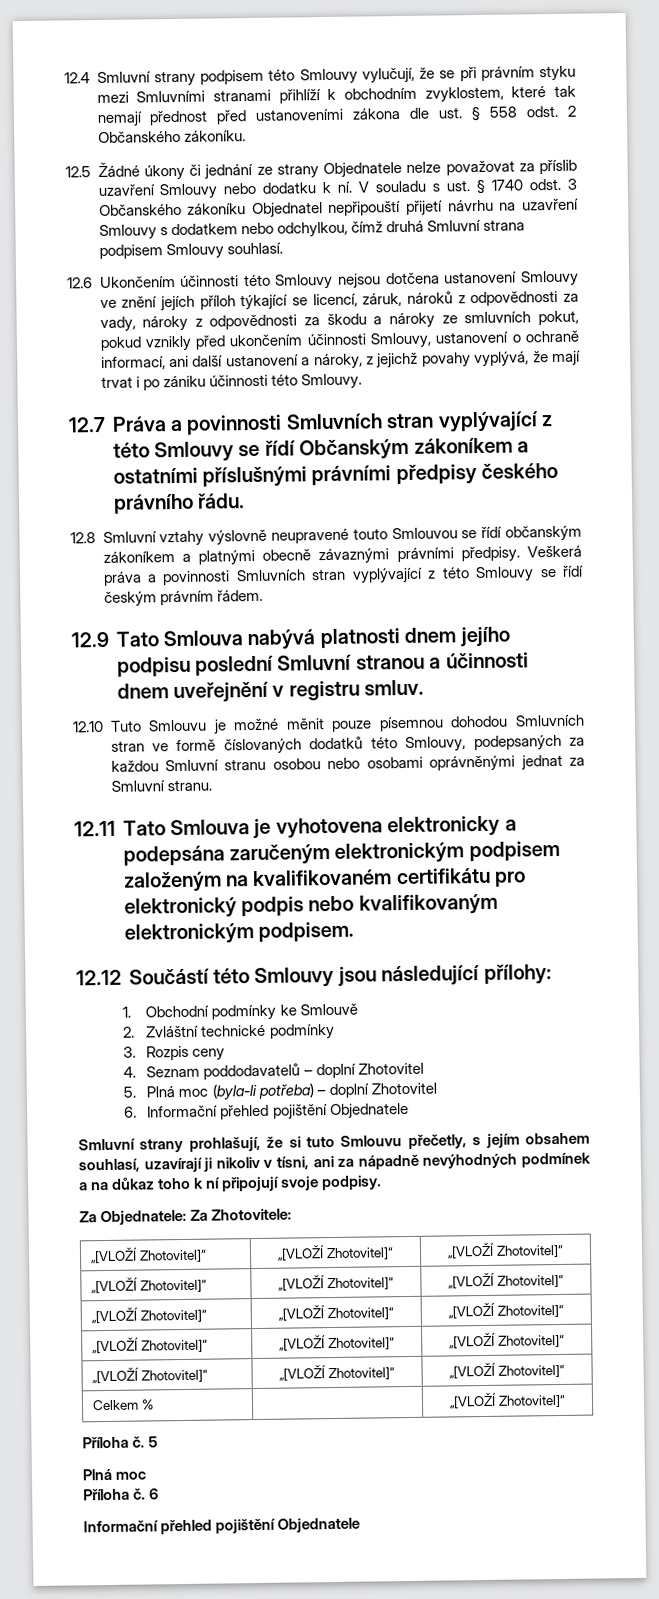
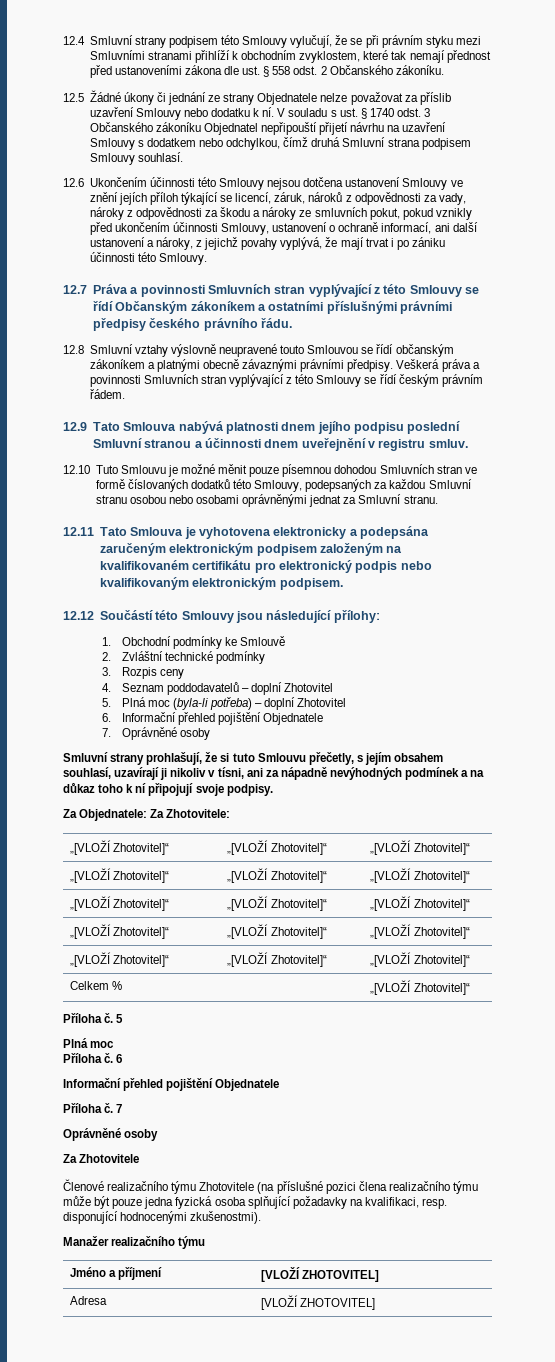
+ 7. Oprávněné osoby
+ Příloha č. 7
+ Oprávněné osoby
+ Za Zhotovitele
+ Členové realizačního týmu Zhotovitele (na příslušné pozici člena realizačního týmu může být pouze jedna fyzická osoba splňující požadavky na kvalifikaci, resp. disponující hodnocenými zkušenostmi).
+ Manažer realizačního týmu
+ Jméno a příjmení | [VLOŽÍ ZHOTOVITEL]
+ Adresa | [VLOŽÍ ZHOTOVITEL]

